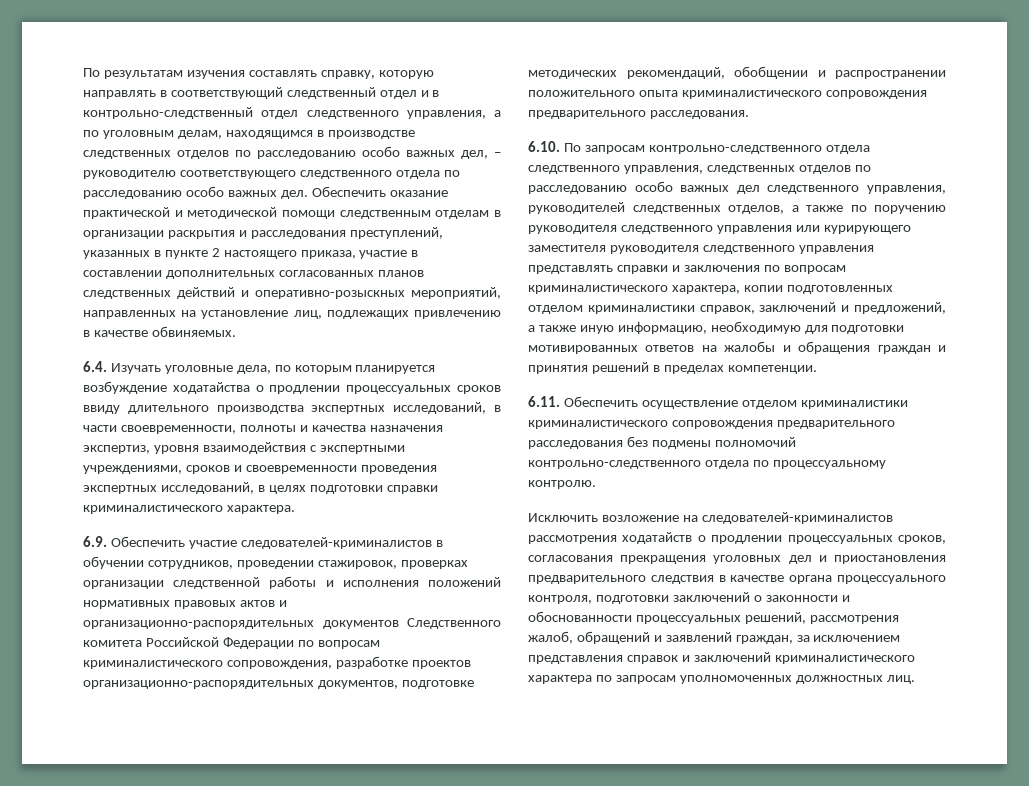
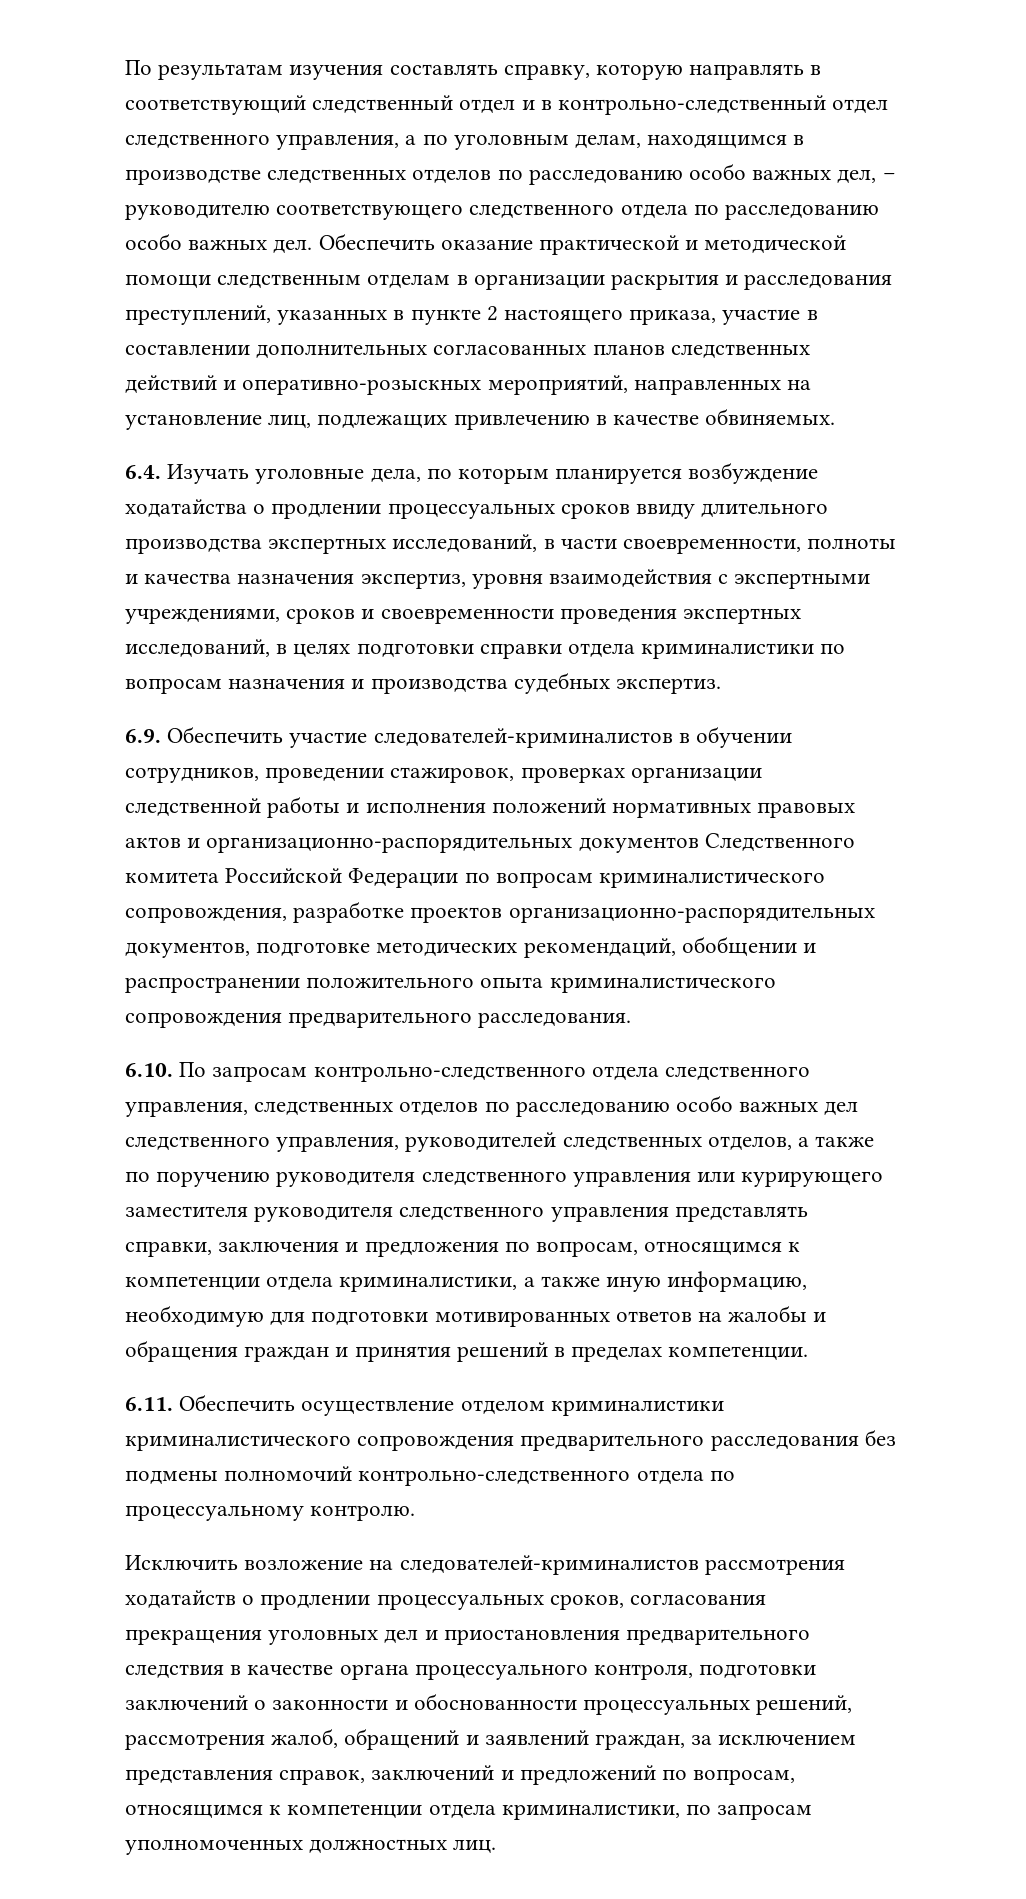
- 6.4. Изучать уголовные дела, по которым планируется возбуждение ходатайства о продлении процессуальных сроков ввиду длительного производства экспертных исследований, в части своевременности, полноты и качества назначения экспертиз, уровня взаимодействия с экспертными учреждениями, сроков и своевременности проведения экспертных исследований, в целях подготовки справки криминалистического характера.
+ 6.4. Изучать уголовные дела, по которым планируется возбуждение ходатайства о продлении процессуальных сроков ввиду длительного производства экспертных исследований, в части своевременности, полноты и качества назначения экспертиз, уровня взаимодействия с экспертными учреждениями, сроков и своевременности проведения экспертных исследований, в целях подготовки справки отдела криминалистики по вопросам назначения и производства судебных экспертиз.
- 6.10. По запросам контрольно-следственного отдела следственного управления, следственных отделов по расследованию особо важных дел следственного управления, руководителей следственных отделов, а также по поручению руководителя следственного управления или курирующего заместителя руководителя следственного управления представлять справки и заключения по вопросам криминалистического характера, копии подготовленных отделом криминалистики справок, заключений и предложений, а также иную информацию, необходимую для подготовки мотивированных ответов на жалобы и обращения граждан и принятия решений в пределах компетенции.
+ 6.10. По запросам контрольно-следственного отдела следственного управления, следственных отделов по расследованию особо важных дел следственного управления, руководителей следственных отделов, а также по поручению руководителя следственного управления или курирующего заместителя руководителя следственного управления представлять справки, заключения и предложения по вопросам, относящимся к компетенции отдела криминалистики, а также иную информацию, необходимую для подготовки мотивированных ответов на жалобы и обращения граждан и принятия решений в пределах компетенции.
- Исключить возложение на следователей-криминалистов рассмотрения ходатайств о продлении процессуальных сроков, согласования прекращения уголовных дел и приостановления предварительного следствия в качестве органа процессуального контроля, подготовки заключений о законности и обоснованности процессуальных решений, рассмотрения жалоб, обращений и заявлений граждан, за исключением представления справок и заключений криминалистического характера по запросам уполномоченных должностных лиц.
+ Исключить возложение на следователей-криминалистов рассмотрения ходатайств о продлении процессуальных сроков, согласования прекращения уголовных дел и приостановления предварительного следствия в качестве органа процессуального контроля, подготовки заключений о законности и обоснованности процессуальных решений, рассмотрения жалоб, обращений и заявлений граждан, за исключением представления справок, заключений и предложений по вопросам, относящимся к компетенции отдела криминалистики, по запросам уполномоченных должностных лиц.

